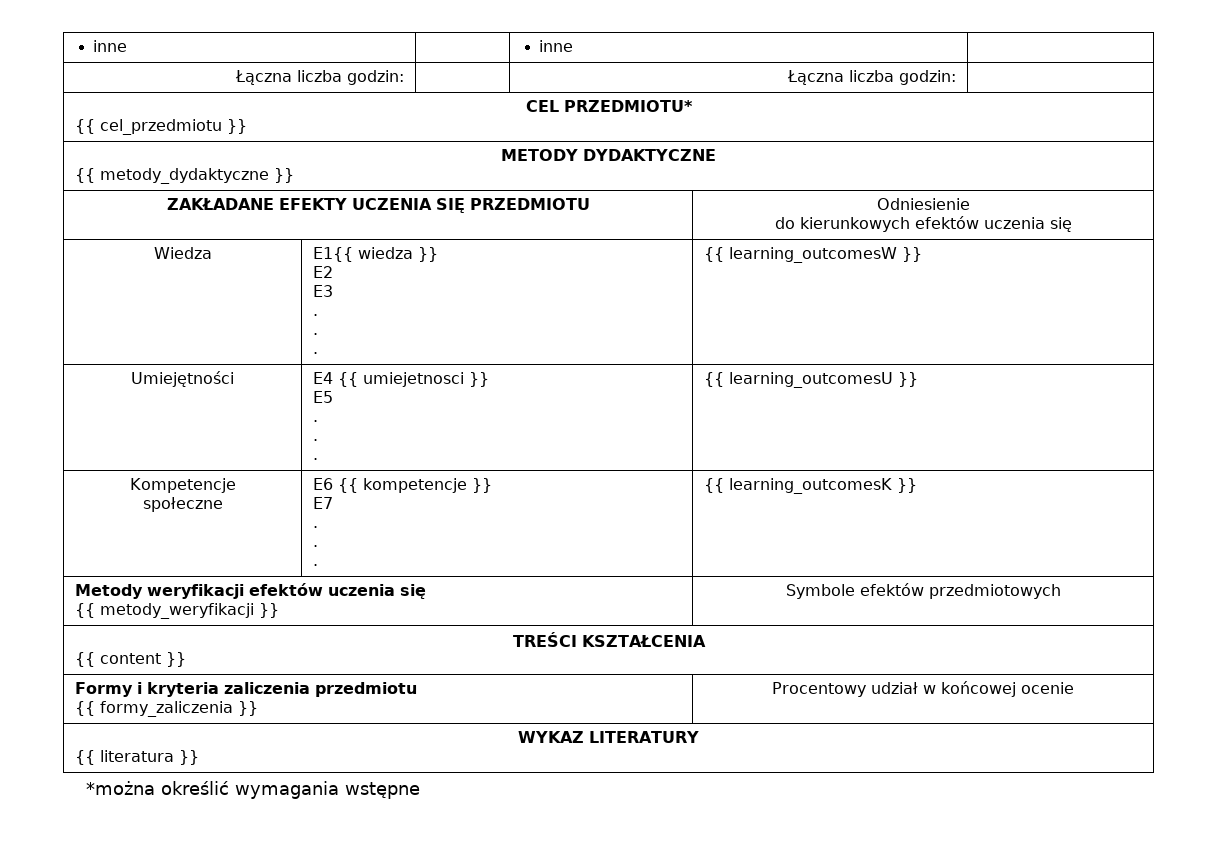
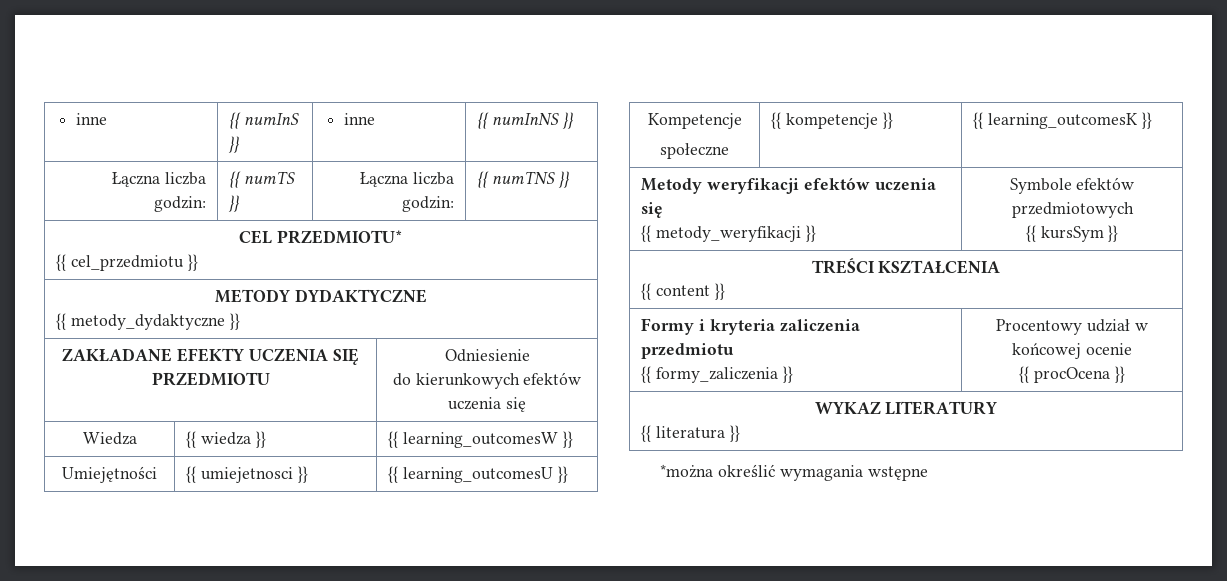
- inne | | inne |
- Łączna liczba godzin: | | Łączna liczba godzin: |
+ inne | {{ numInS }} | inne | {{ numInNS }}
+ Łączna liczba godzin: | {{ numTS }} | Łączna liczba godzin: | {{ numTNS }}
- Wiedza | E1{{ wiedza }}
- E2
- E3
- .
- .
- . | {{ learning_outcomesW }}
+ Wiedza | {{ wiedza }} | {{ learning_outcomesW }}
- Umiejętności | E4 {{ umiejetnosci }}
- E5
- .
- .
- . | {{ learning_outcomesU }}
+ Umiejętności | {{ umiejetnosci }} | {{ learning_outcomesU }}
  Kompetencje
- społeczne | E6 {{ kompetencje }}
- E7
- .
- .
- . | {{ learning_outcomesK }}
+ społeczne | {{ kompetencje }} | {{ learning_outcomesK }}
  Metody weryfikacji efektów uczenia się
  {{ metody_weryfikacji }} | Symbole efektów przedmiotowych
+ {{ kursSym }}
  Formy i kryteria zaliczenia przedmiotu
  {{ formy_zaliczenia }} | Procentowy udział w końcowej ocenie
+ {{ procOcena }}

